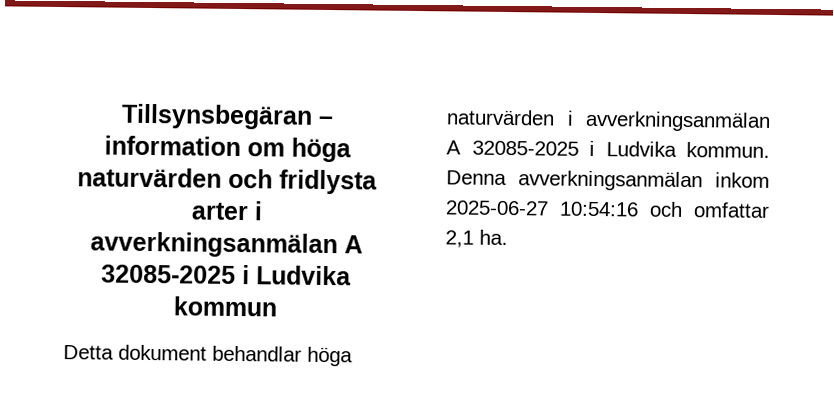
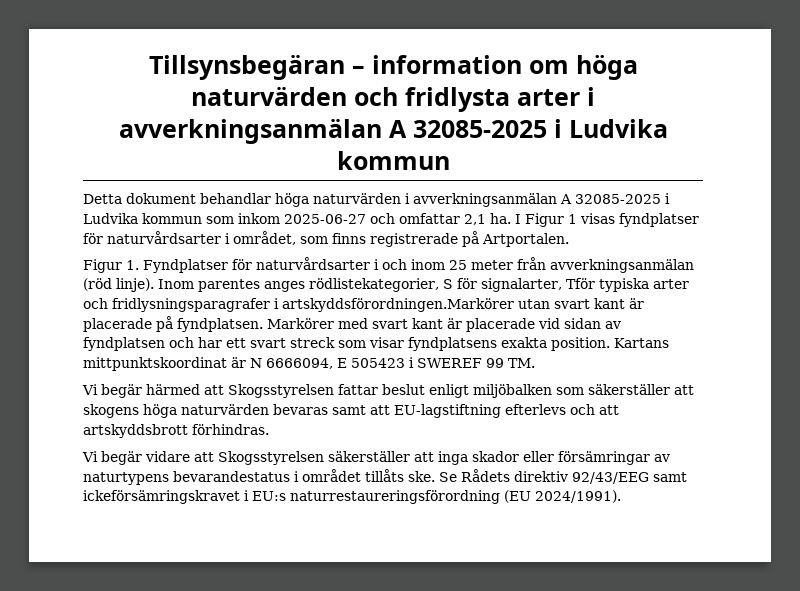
- Detta dokument behandlar höga naturvärden i avverkningsanmälan A 32085-2025 i Ludvika kommun. Denna avverkningsanmälan inkom 2025-06-27 10:54:16 och omfattar 2,1 ha.
+ Detta dokument behandlar höga naturvärden i avverkningsanmälan A 32085-2025 i Ludvika kommun som inkom 2025-06-27 och omfattar 2,1 ha.
+ I Figur 1 visas fyndplatser för naturvårdsarter i området, som finns registrerade på Artportalen.
+ Figur 1. Fyndplatser för naturvårdsarter i och inom 25 meter från avverkningsanmälan (röd linje). Inom parentes anges rödlistekategorier, S för signalarter, Tför typiska arter och fridlysningsparagrafer i artskyddsförordningen.Markörer utan svart kant är placerade på fyndplatsen. Markörer med svart kant är placerade vid sidan av fyndplatsen och har ett svart streck som visar fyndplatsens exakta position. Kartans mittpunktskoordinat är N 6666094, E 505423 i SWEREF 99 TM.
+ Vi begär härmed att Skogsstyrelsen fattar beslut enligt miljöbalken som säkerställer att skogens höga naturvärden bevaras samt att EU-lagstiftning efterlevs och att artskyddsbrott förhindras.
+ Vi begär vidare att Skogsstyrelsen säkerställer att inga skador eller försämringar av naturtypens bevarandestatus i området tillåts ske. Se Rådets direktiv 92/43/EEG samt ickeförsämringskravet i EU:s naturrestaureringsförordning (EU 2024/1991).

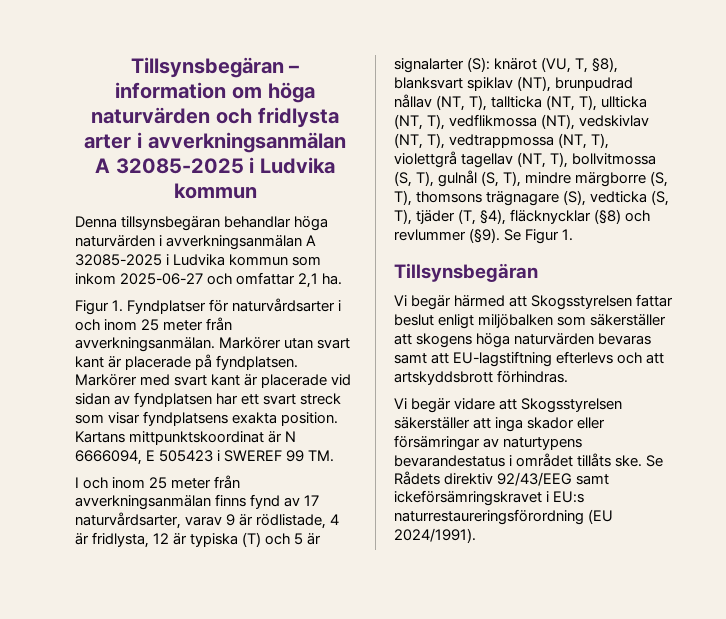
- Detta dokument behandlar höga naturvärden i avverkningsanmälan A 32085-2025 i Ludvika kommun som inkom 2025-06-27 och omfattar 2,1 ha. I Figur 1 visas fyndplatser för naturvårdsarter i området, som finns registrerade på Artportalen.
+ Denna tillsynsbegäran behandlar höga naturvärden i avverkningsanmälan A 32085-2025 i Ludvika kommun som inkom 2025-06-27 och omfattar 2,1 ha.
- Figur 1. Fyndplatser för naturvårdsarter i och inom 25 meter från avverkningsanmälan (röd linje). Inom parentes anges rödlistekategorier, S för signalarter, Tför typiska arter och fridlysningsparagrafer i artskyddsförordningen.Markörer utan svart kant är placerade på fyndplatsen.
+ Figur 1. Fyndplatser för naturvårdsarter i och inom 25 meter från avverkningsanmälan. Markörer utan svart kant är placerade på fyndplatsen.
- Markörer med svart kant är placerade vid sidan av fyndplatsen och har ett svart streck som visar fyndplatsens exakta position.
+ Markörer med svart kant är placerade vid sidan av fyndplatsen har ett svart streck som visar fyndplatsens exakta position.
+ I och inom 25 meter från avverkningsanmälan finns fynd av 17 naturvårdsarter, varav 9 är rödlistade, 4 är fridlysta, 12 är typiska (T) och 5 är signalarter (S): knärot (VU, T, §8), blanksvart spiklav (NT), brunpudrad nållav (NT, T), tallticka (NT, T), ullticka (NT, T), vedflikmossa (NT), vedskivlav (NT, T), vedtrappmossa (NT, T), violettgrå tagellav (NT, T), bollvitmossa (S, T), gulnål (S, T), mindre märgborre (S, T), thomsons trägnagare (S), vedticka (S, T), tjäder (T, §4), fläcknycklar (§8) och revlummer (§9). Se Figur 1.
+ Tillsynsbegäran

